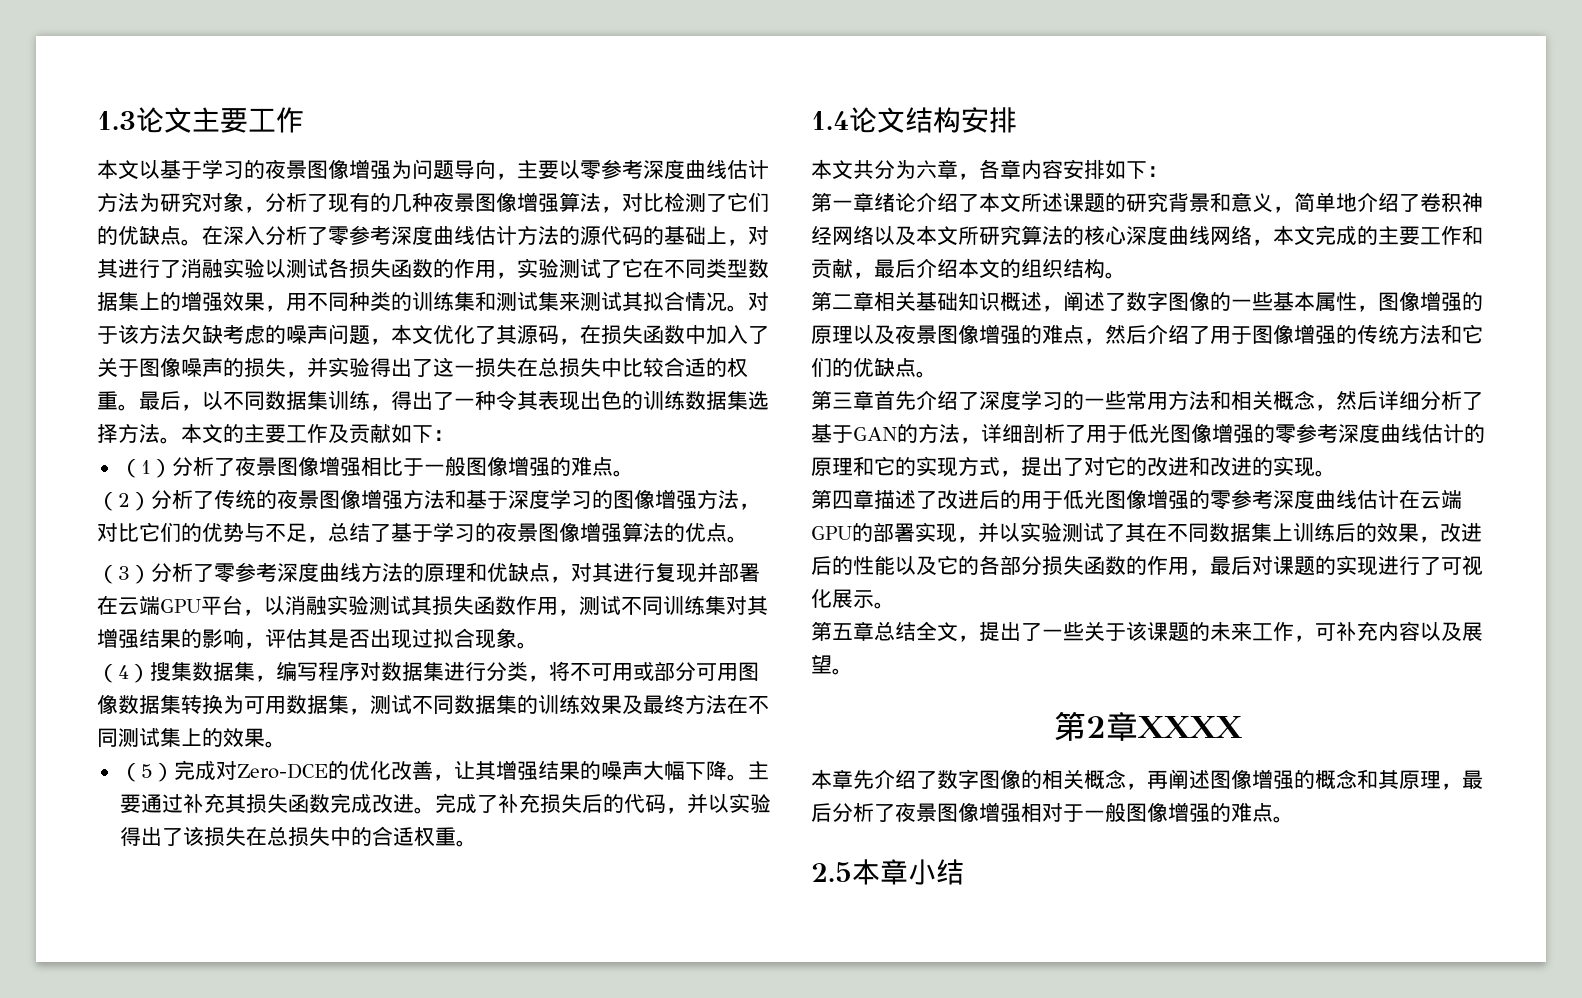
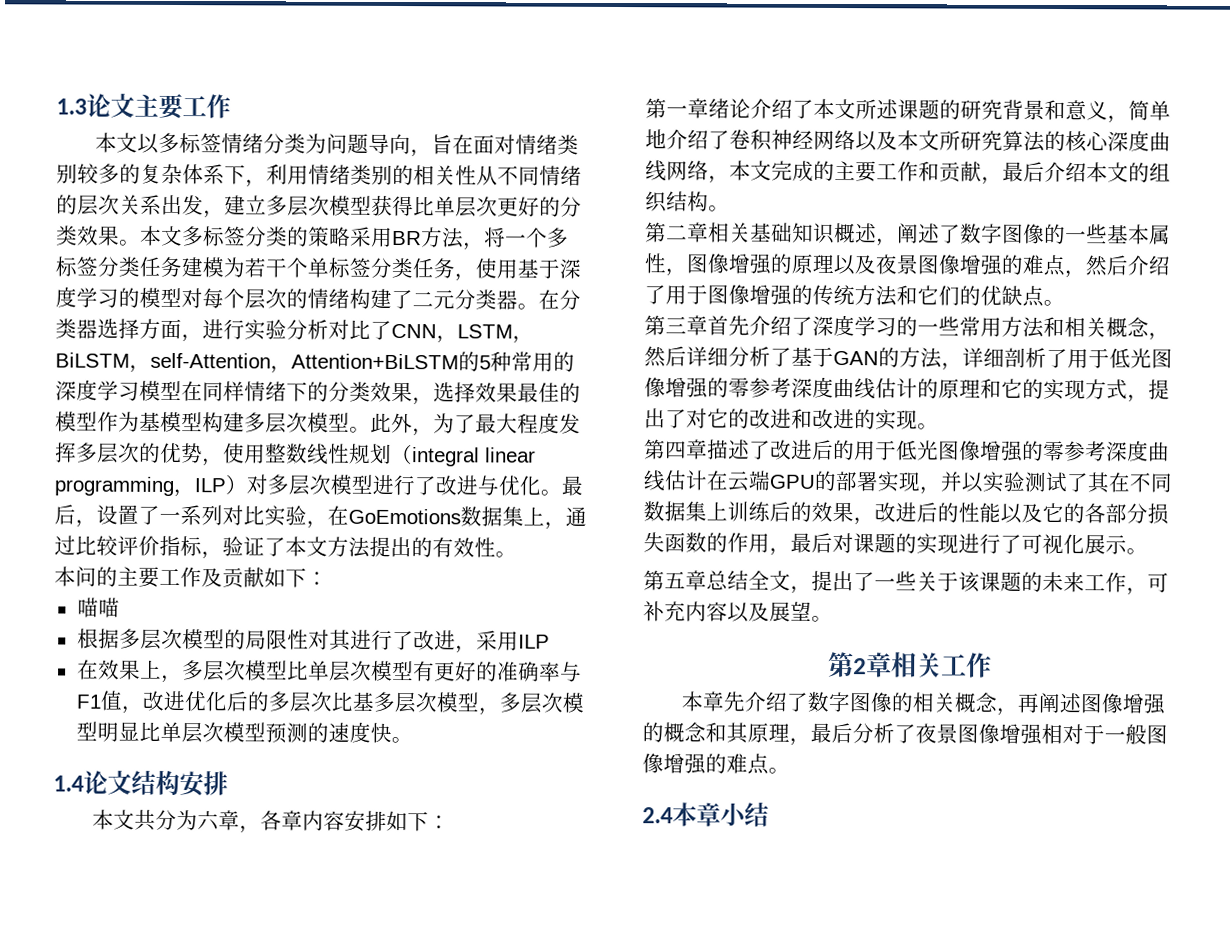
- 本文以基于学习的夜景图像增强为问题导向，主要以零参考深度曲线估计方法为研究对象，分析了现有的几种夜景图像增强算法，对比检测了它们的优缺点。在深入分析了零参考深度曲线估计方法的源代码的基础上，对其进行了消融实验以测试各损失函数的作用，实验测试了它在不同类型数据集上的增强效果，用不同种类的训练集和测试集来测试其拟合情况。对于该方法欠缺考虑的噪声问题，本文优化了其源码，在损失函数中加入了关于图像噪声的损失，并实验得出了这一损失在总损失中比较合适的权重。最后，以不同数据集训练，得出了一种令其表现出色的训练数据集选择方法。本文的主要工作及贡献如下：
+ 本文以多标签情绪分类为问题导向，旨在面对情绪类别较多的复杂体系下，利用情绪类别的相关性从不同情绪的层次关系出发，建立多层次模型获得比单层次更好的分类效果。本文多标签分类的策略采用BR方法，将一个多标签分类任务建模为若干个单标签分类任务，使用基于深度学习的模型对每个层次的情绪构建了二元分类器。在分类器选择方面，进行实验分析对比了CNN，LSTM，BiLSTM，self-Attention，Attention+BiLSTM的5种常用的深度学习模型在同样情绪下的分类效果，选择效果最佳的模型作为基模型构建多层次模型。此外，为了最大程度发挥多层次的优势，使用整数线性规划（integral linear programming，ILP）对多层次模型进行了改进与优化。最后，设置了一系列对比实验，在GoEmotions数据集上，通过比较评价指标，验证了本文方法提出的有效性。
+ 本问的主要工作及贡献如下：
- （1）分析了夜景图像增强相比于一般图像增强的难点。
- （2）分析了传统的夜景图像增强方法和基于深度学习的图像增强方法，对比它们的优势与不足，总结了基于学习的夜景图像增强算法的优点。
- （3）分析了零参考深度曲线方法的原理和优缺点，对其进行复现并部署在云端GPU平台，以消融实验测试其损失函数作用，测试不同训练集对其增强结果的影响，评估其是否出现过拟合现象。
- （4）搜集数据集，编写程序对数据集进行分类，将不可用或部分可用图像数据集转换为可用数据集，测试不同数据集的训练效果及最终方法在不同测试集上的效果。
- （5）完成对Zero-DCE的优化改善，让其增强结果的噪声大幅下降。主要通过补充其损失函数完成改进。完成了补充损失后的代码，并以实验得出了该损失在总损失中的合适权重。
+ 喵喵
+ 根据多层次模型的局限性对其进行了改进，采用ILP
+ 在效果上，多层次模型比单层次模型有更好的准确率与F1值，改进优化后的多层次比基多层次模型，多层次模型明显比单层次模型预测的速度快。
- 第2章XXXX
+ 第2章相关工作
- 2.5本章小结
+ 2.4本章小结

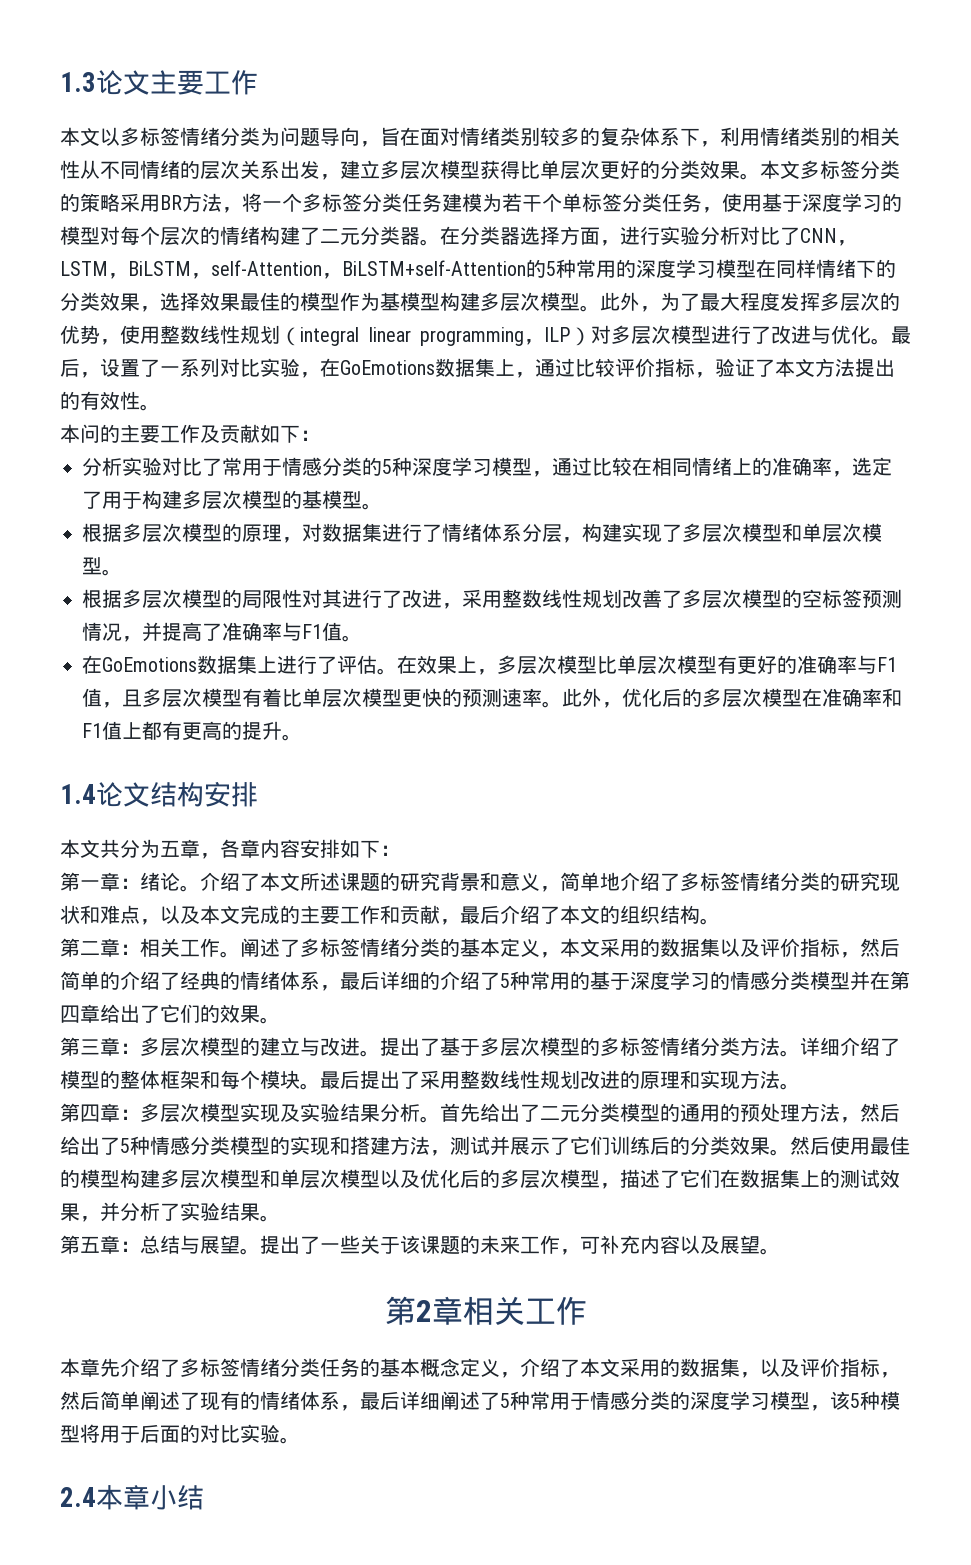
- 在分类器选择方面，进行实验分析对比了CNN，LSTM，BiLSTM，self-Attention，Attention+BiLSTM的5种常用的深度学习模型在同样情绪下的分类效果，选择效果最佳的模型作为基模型构建多层次模型。
+ 在分类器选择方面，进行实验分析对比了CNN，LSTM，BiLSTM，self-Attention，BiLSTM+self-Attention的5种常用的深度学习模型在同样情绪下的分类效果，选择效果最佳的模型作为基模型构建多层次模型。
- 喵喵
+ 分析实验对比了常用于情感分类的5种深度学习模型，通过比较在相同情绪上的准确率，选定了用于构建多层次模型的基模型。
+ 根据多层次模型的原理，对数据集进行了情绪体系分层，构建实现了多层次模型和单层次模型。
- 根据多层次模型的局限性对其进行了改进，采用ILP
- 在效果上，多层次模型比单层次模型有更好的准确率与F1值，改进优化后的多层次比基多层次模型，多层次模型明显比单层次模型预测的速度快。
+ 根据多层次模型的局限性对其进行了改进，采用整数线性规划改善了多层次模型的空标签预测情况，并提高了准确率与F1值。
+ 在GoEmotions数据集上进行了评估。在效果上，多层次模型比单层次模型有更好的准确率与F1值，且多层次模型有着比单层次模型更快的预测速率。此外，优化后的多层次模型在准确率和F1值上都有更高的提升。
- 本文共分为六章，各章内容安排如下：
+ 本文共分为五章，各章内容安排如下：
- 第一章绪论介绍了本文所述课题的研究背景和意义，简单地介绍了卷积神经网络以及本文所研究算法的核心深度曲线网络，本文完成的主要工作和贡献，最后介绍本文的组织结构。
+ 第一章：绪论。介绍了本文所述课题的研究背景和意义，简单地介绍了多标签情绪分类的研究现状和难点，以及本文完成的主要工作和贡献，最后介绍了本文的组织结构。
- 第二章相关基础知识概述，阐述了数字图像的一些基本属性，图像增强的原理以及夜景图像增强的难点，然后介绍了用于图像增强的传统方法和它们的优缺点。
- 第三章首先介绍了深度学习的一些常用方法和相关概念，然后详细分析了基于GAN的方法，详细剖析了用于低光图像增强的零参考深度曲线估计的原理和它的实现方式，提出了对它的改进和改进的实现。
- 第四章描述了改进后的用于低光图像增强的零参考深度曲线估计在云端GPU的部署实现，并以实验测试了其在不同数据集上训练后的效果，改进后的性能以及它的各部分损失函数的作用，最后对课题的实现进行了可视化展示。
+ 第二章：相关工作。阐述了多标签情绪分类的基本定义，本文采用的数据集以及评价指标，然后简单的介绍了经典的情绪体系，最后详细的介绍了5种常用的基于深度学习的情感分类模型并在第四章给出了它们的效果。
+ 第三章：多层次模型的建立与改进。提出了基于多层次模型的多标签情绪分类方法。详细介绍了模型的整体框架和每个模块。最后提出了采用整数线性规划改进的原理和实现方法。
+ 第四章：多层次模型实现及实验结果分析。首先给出了二元分类模型的通用的预处理方法，然后给出了5种情感分类模型的实现和搭建方法，测试并展示了它们训练后的分类效果。然后使用最佳的模型构建多层次模型和单层次模型以及优化后的多层次模型，描述了它们在数据集上的测试效果，并分析了实验结果。
- 第五章总结全文，提出了一些关于该课题的未来工作，可补充内容以及展望。
+ 第五章：总结与展望。提出了一些关于该课题的未来工作，可补充内容以及展望。
- 本章先介绍了数字图像的相关概念，再阐述图像增强的概念和其原理，最后分析了夜景图像增强相对于一般图像增强的难点。
+ 本章先介绍了多标签情绪分类任务的基本概念定义，介绍了本文采用的数据集，以及评价指标，然后简单阐述了现有的情绪体系，最后详细阐述了5种常用于情感分类的深度学习模型，该5种模型将用于后面的对比实验。

